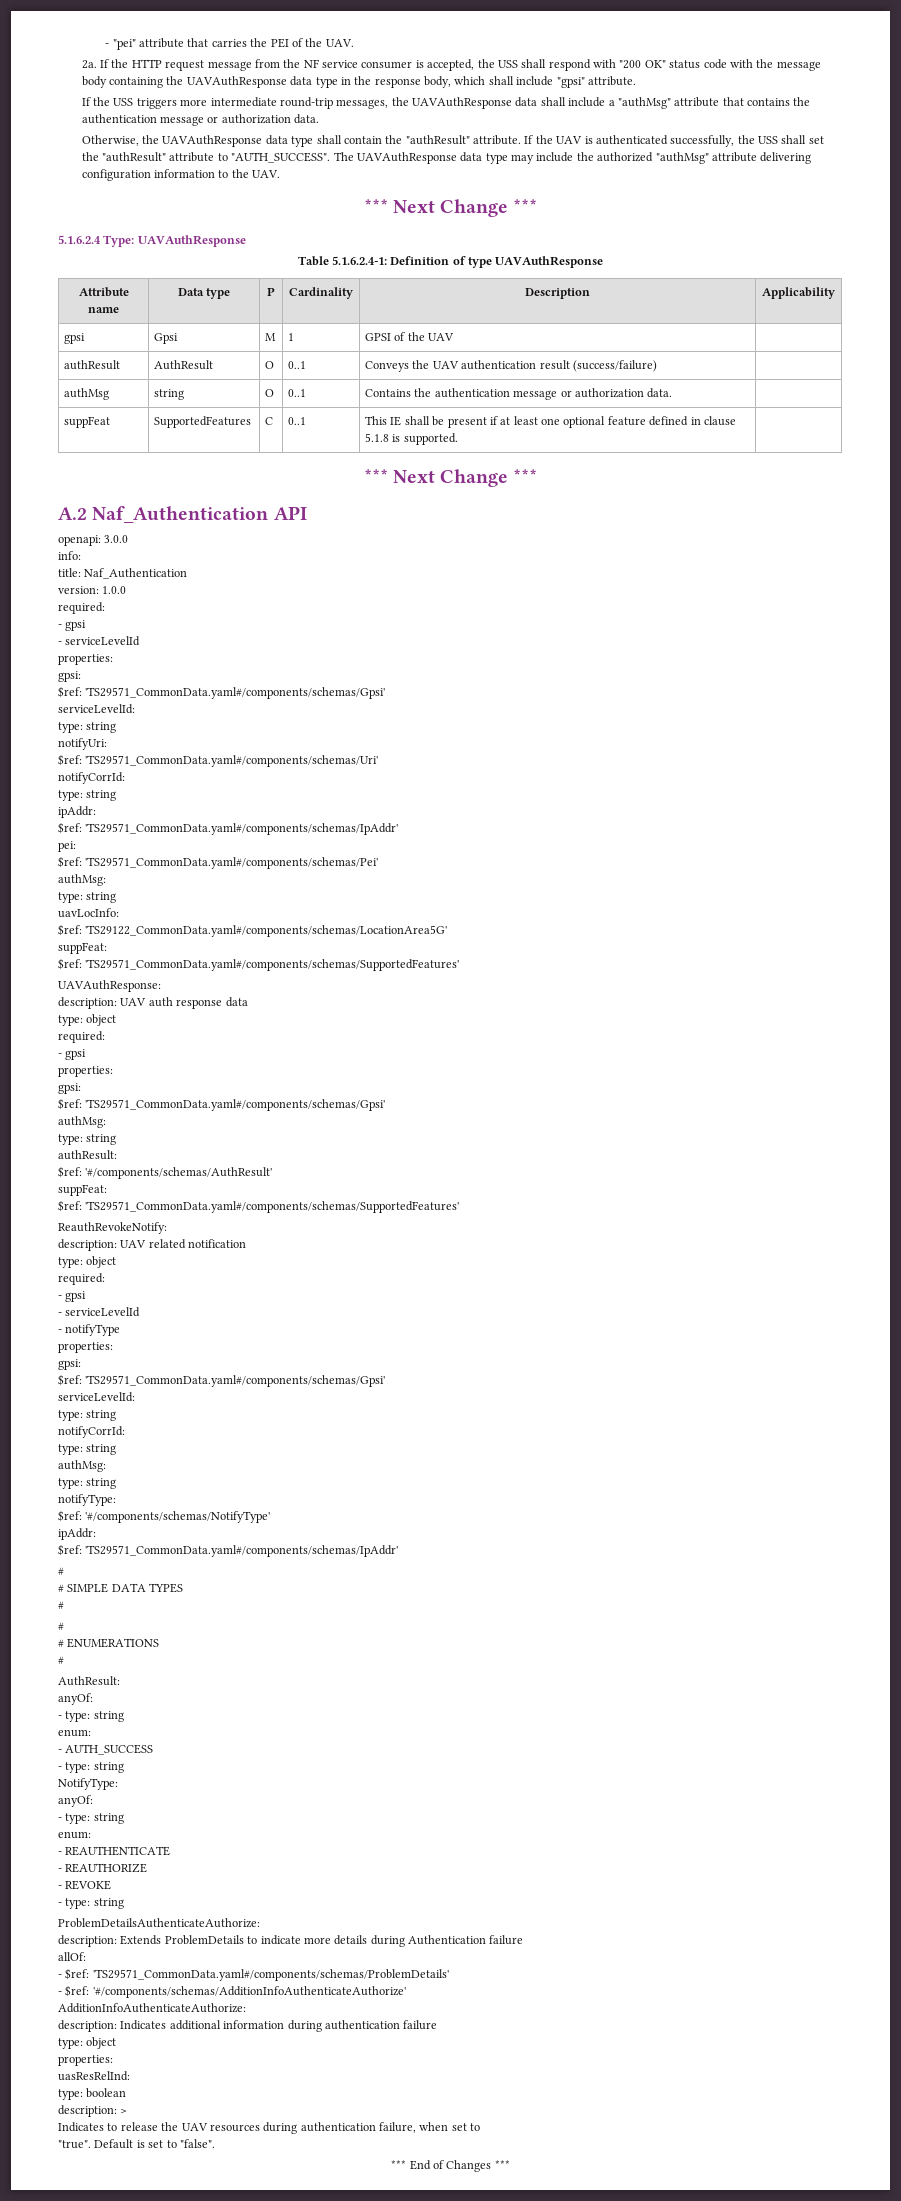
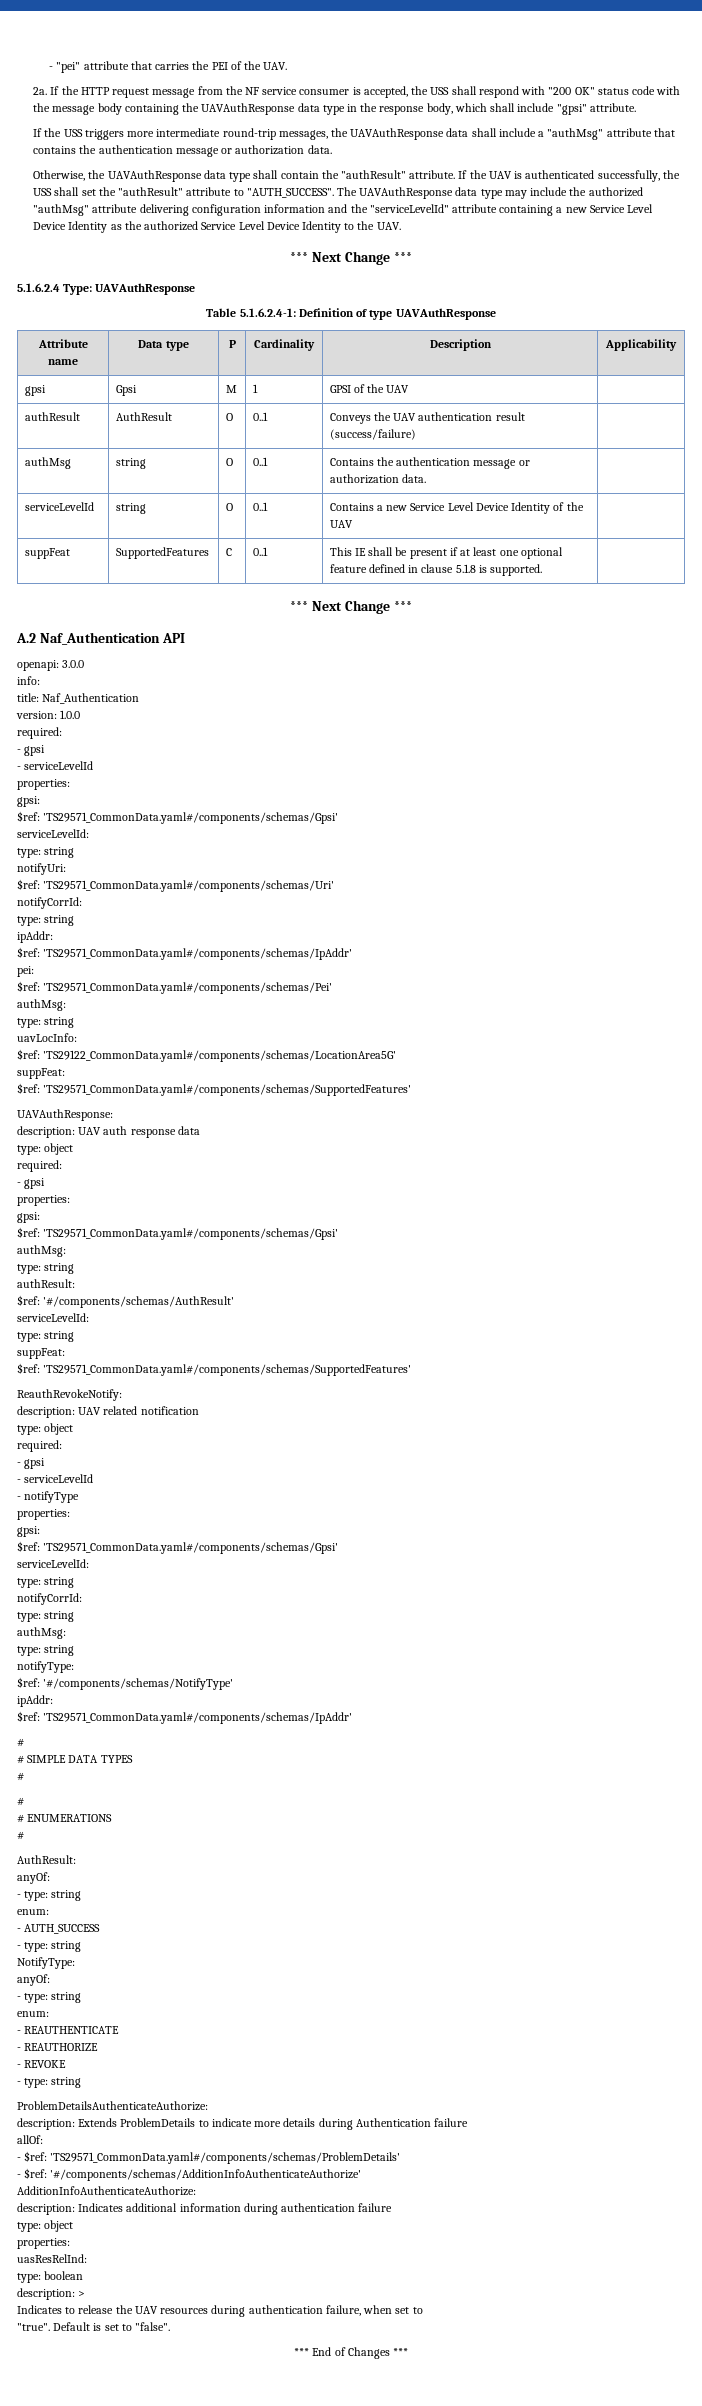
- The UAVAuthResponse data type may include the authorized "authMsg" attribute delivering configuration information to the UAV.
+ The UAVAuthResponse data type may include the authorized "authMsg" attribute delivering configuration information and the "serviceLevelId" attribute containing a new Service Level Device Identity as the authorized Service Level Device Identity to the UAV.
+ serviceLevelId | string | O | 0..1 | Contains a new Service Level Device Identity of the UAV |
  $ref: '#/components/schemas/AuthResult'
+ serviceLevelId:
+ type: string

